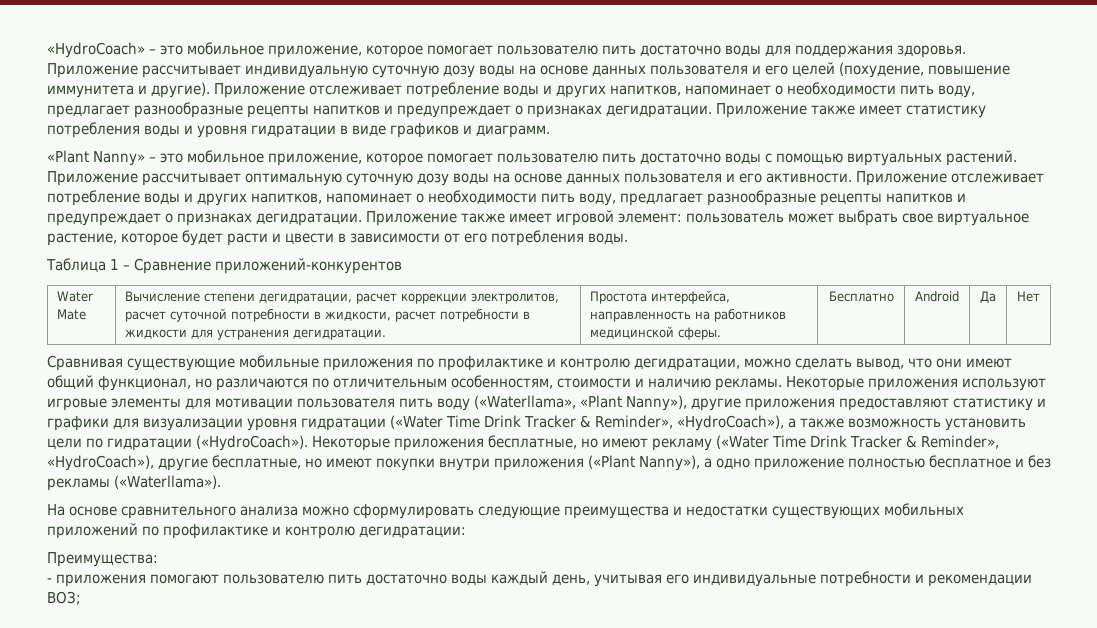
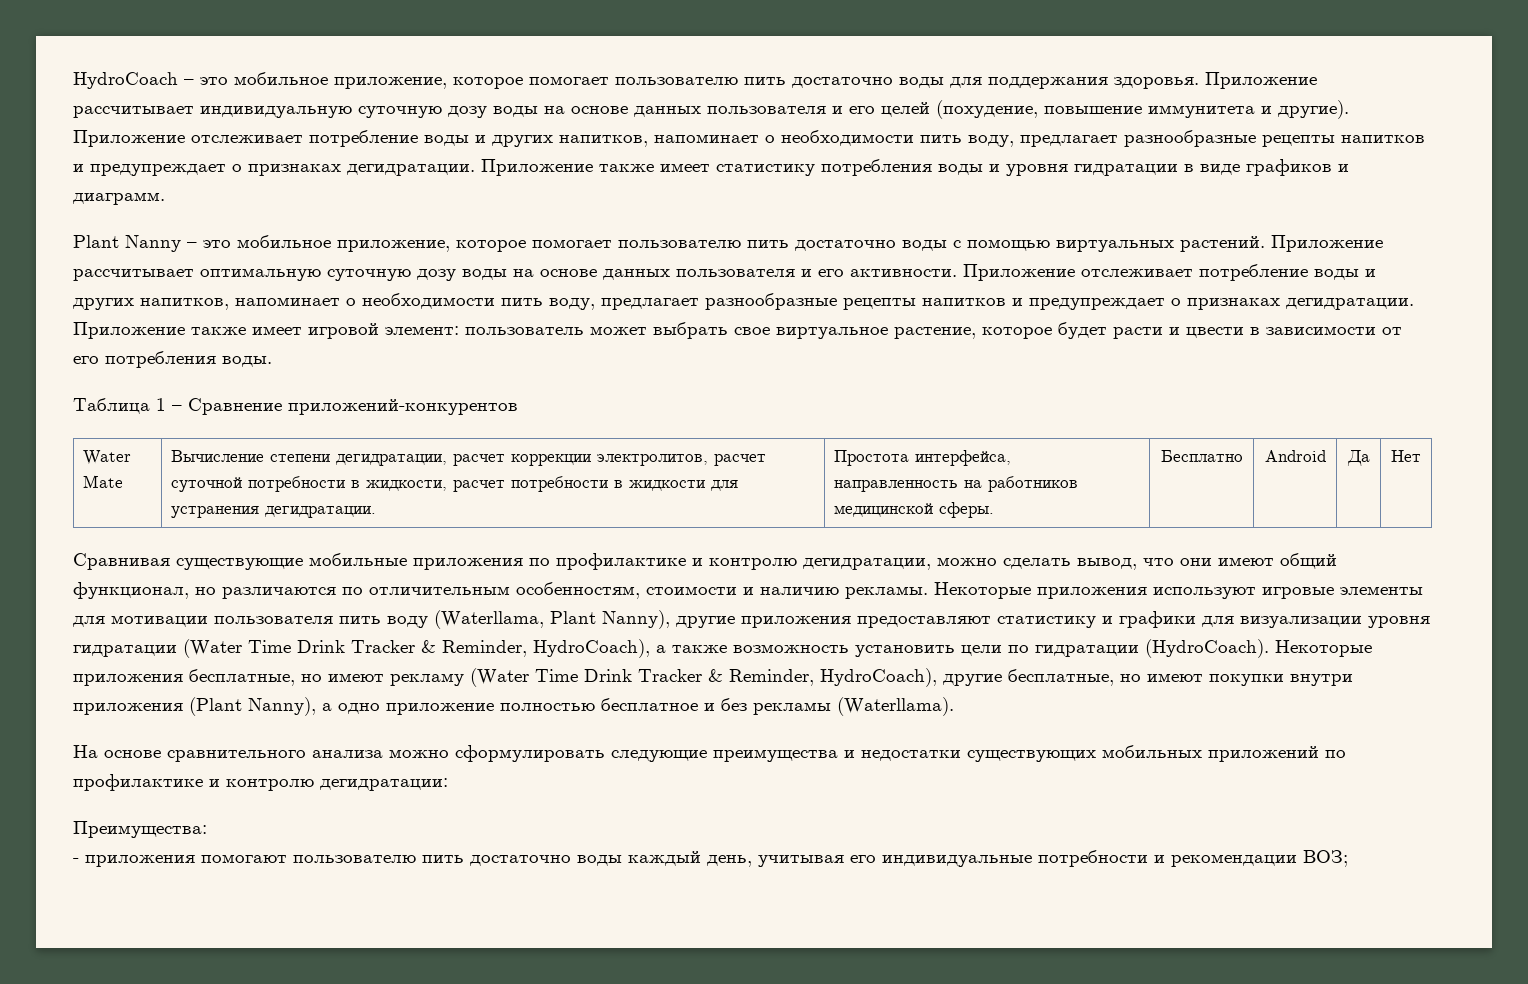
- «HydroCoach» – это мобильное приложение, которое помогает пользователю пить достаточно воды для поддержания здоровья.
+ HydroCoach – это мобильное приложение, которое помогает пользователю пить достаточно воды для поддержания здоровья.
- «Plant Nanny» – это мобильное приложение, которое помогает пользователю пить достаточно воды с помощью виртуальных растений.
+ Plant Nanny – это мобильное приложение, которое помогает пользователю пить достаточно воды с помощью виртуальных растений.
- Некоторые приложения используют игровые элементы для мотивации пользователя пить воду («Waterllama», «Plant Nanny»), другие приложения предоставляют статистику и графики для визуализации уровня гидратации («Water Time Drink Tracker & Reminder», «HydroCoach»), а также возможность установить цели по гидратации («HydroCoach»).
+ Некоторые приложения используют игровые элементы для мотивации пользователя пить воду (Waterllama, Plant Nanny), другие приложения предоставляют статистику и графики для визуализации уровня гидратации (Water Time Drink Tracker & Reminder, HydroCoach), а также возможность установить цели по гидратации (HydroCoach).
- Некоторые приложения бесплатные, но имеют рекламу («Water Time Drink Tracker & Reminder», «HydroCoach»), другие бесплатные, но имеют покупки внутри приложения («Plant Nanny»), а одно приложение полностью бесплатное и без рекламы («Waterllama»).
+ Некоторые приложения бесплатные, но имеют рекламу (Water Time Drink Tracker & Reminder, HydroCoach), другие бесплатные, но имеют покупки внутри приложения (Plant Nanny), а одно приложение полностью бесплатное и без рекламы (Waterllama).

